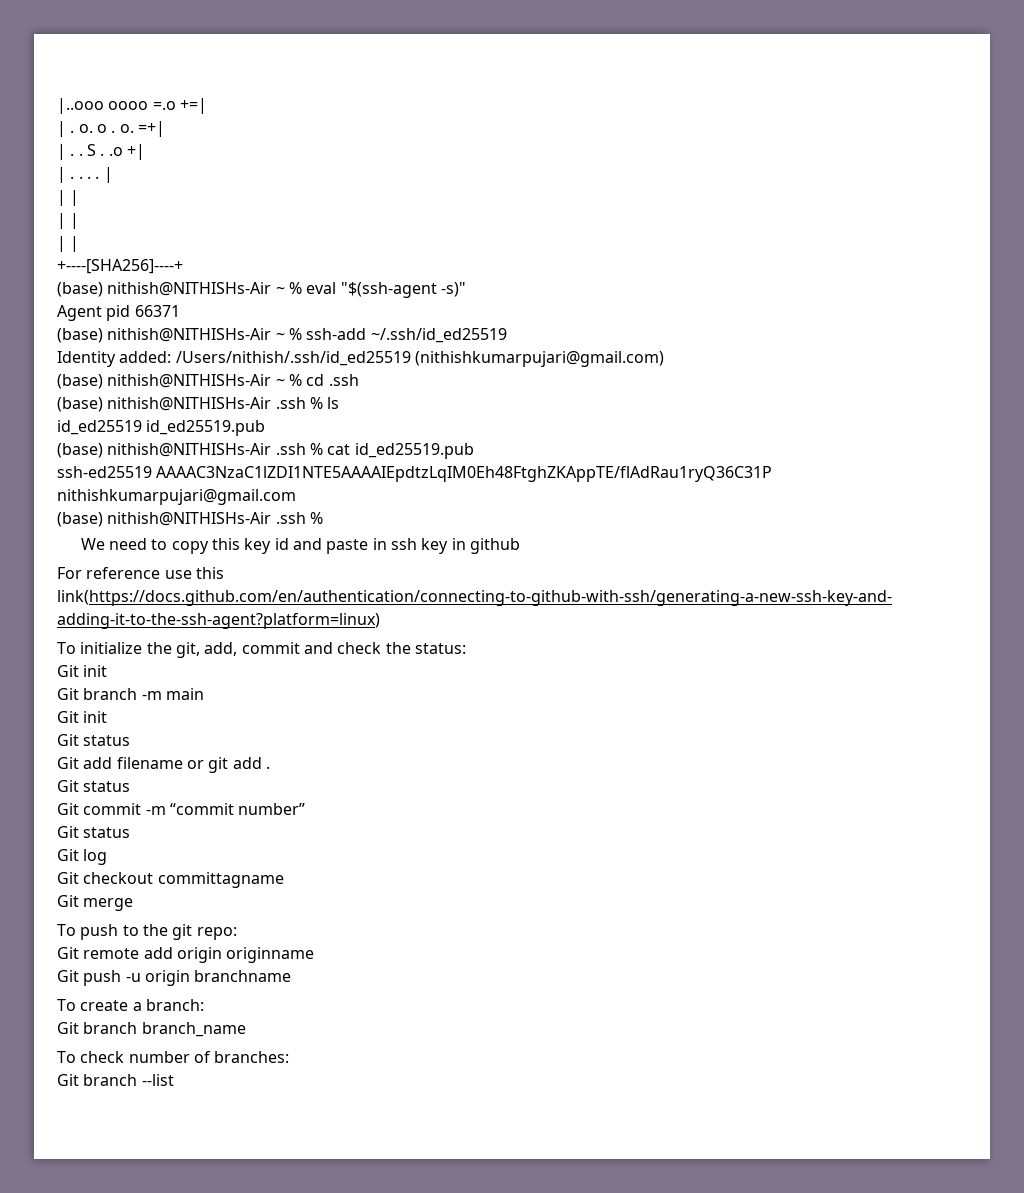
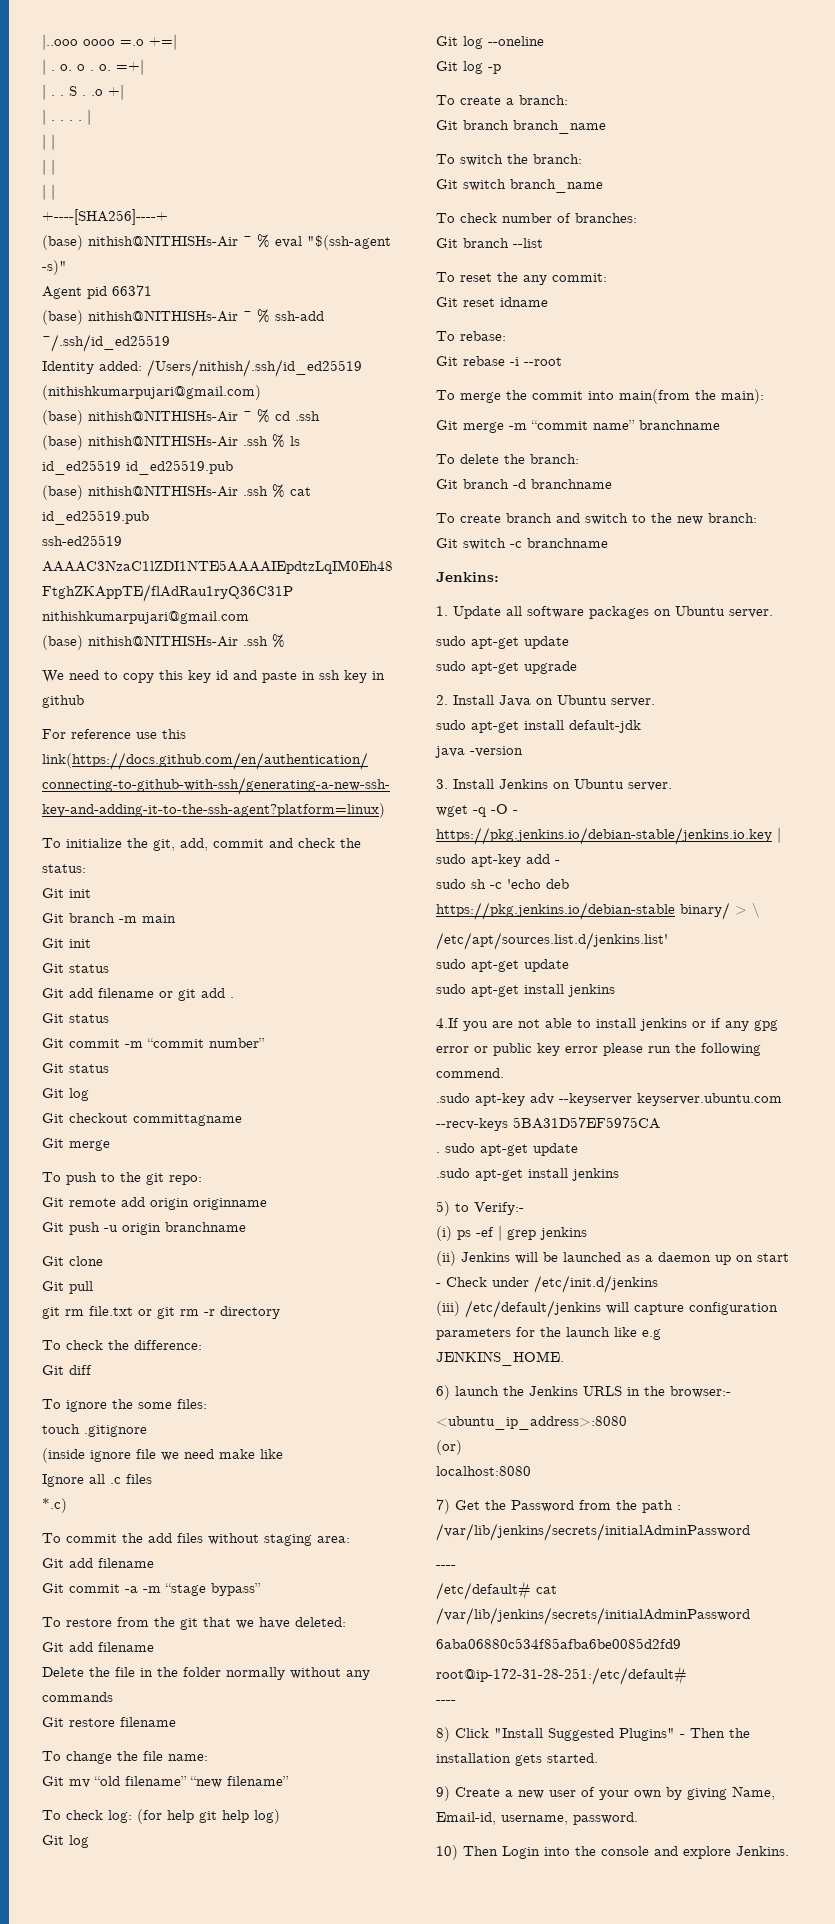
+ Git clone
+ Git pull
+ git rm file.txt or git rm -r directory
+ To check the difference:
+ Git diff
+ To ignore the some files:
+ touch .gitignore
+ (inside ignore file we need make like
+ Ignore all .c files
+ *.c)
+ To commit the add files without staging area:
+ Git add filename
+ Git commit -a -m “stage bypass”
+ To restore from the git that we have deleted:
+ Git add filename
+ Delete the file in the folder normally without any commands
+ Git restore filename
+ To change the file name:
+ Git mv “old filename” “new filename”
+ To check log: (for help git help log)
+ Git log
+ Git log --oneline
+ Git log -p
+ To switch the branch:
+ Git switch branch_name
+ To reset the any commit:
+ Git reset idname
+ To rebase:
+ Git rebase -i --root
+ To merge the commit into main(from the main):
+ Git merge -m “commit name” branchname
+ To delete the branch:
+ Git branch -d branchname
+ To create branch and switch to the new branch:
+ Git switch -c branchname
+ Jenkins:
+ 1. Update all software packages on Ubuntu server.
+ sudo apt-get update
+ sudo apt-get upgrade
+ 2. Install Java on Ubuntu server.
+ sudo apt-get install default-jdk
+ java -version
+ 3. Install Jenkins on Ubuntu server.
+ wget -q -O - https://pkg.jenkins.io/debian-stable/jenkins.io.key | sudo apt-key add -
+ sudo sh -c 'echo deb https://pkg.jenkins.io/debian-stable binary/ > \
+ /etc/apt/sources.list.d/jenkins.list'
+ sudo apt-get update
+ sudo apt-get install jenkins
+ 4.If you are not able to install jenkins or if any gpg error or public key error please run the following commend.
+ .sudo apt-key adv --keyserver keyserver.ubuntu.com --recv-keys 5BA31D57EF5975CA
+ . sudo apt-get update
+ .sudo apt-get install jenkins
+ 5) to Verify:-
+ (i) ps -ef | grep jenkins
+ (ii) Jenkins will be launched as a daemon up on start - Check under /etc/init.d/jenkins
+ (iii) /etc/default/jenkins will capture configuration parameters for the launch like e.g JENKINS_HOME.
+ 6) launch the Jenkins URLS in the browser:-
+ <ubuntu_ip_address>:8080
+ (or)
+ localhost:8080
+ 7) Get the Password from the path : /var/lib/jenkins/secrets/initialAdminPassword
+ ----
+ /etc/default# cat /var/lib/jenkins/secrets/initialAdminPassword
+ 6aba06880c534f85afba6be0085d2fd9
+ root@ip-172-31-28-251:/etc/default#
+ ----
+ 8) Click "Install Suggested Plugins" - Then the installation gets started.
+ 9) Create a new user of your own by giving Name, Email-id, username, password.
+ 10) Then Login into the console and explore Jenkins.

